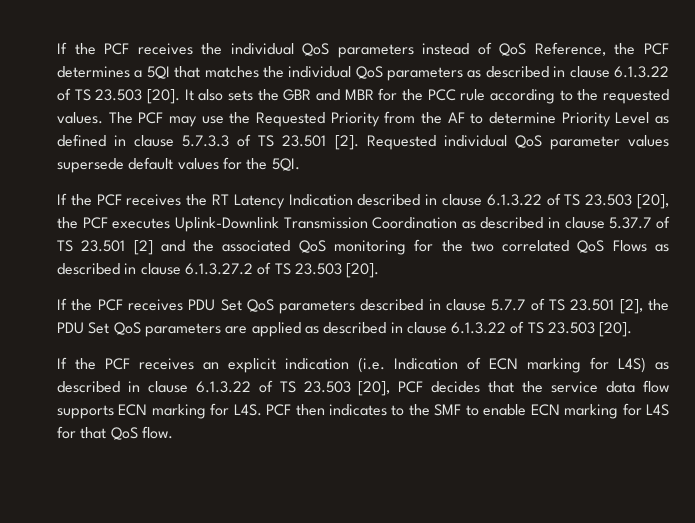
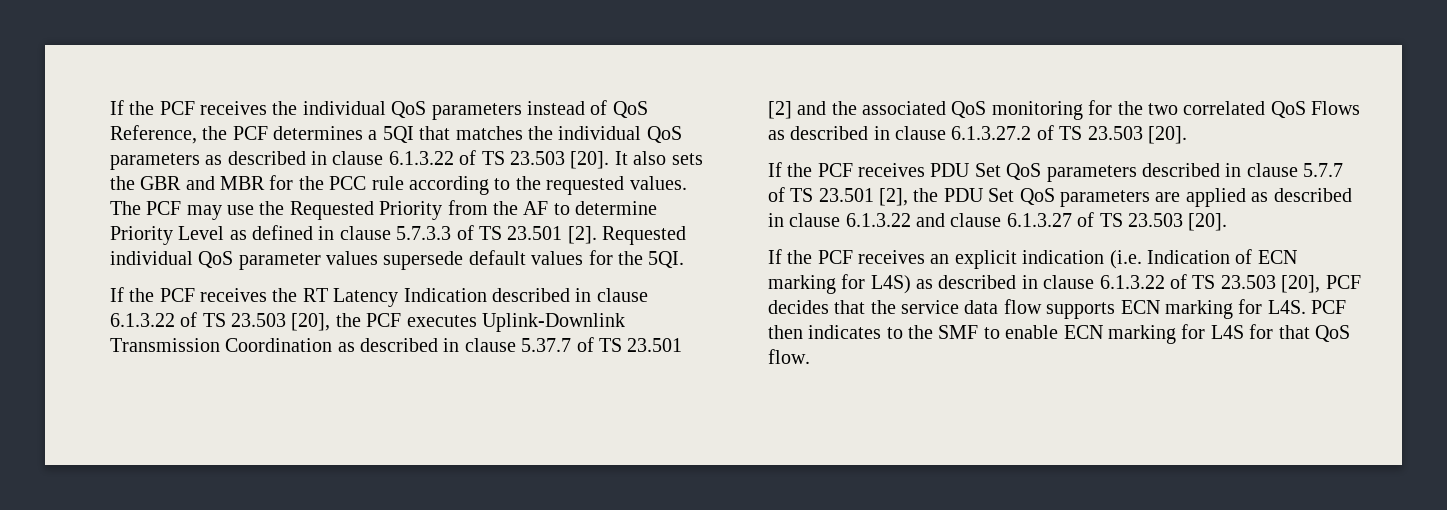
- If the PCF receives PDU Set QoS parameters described in clause 5.7.7 of TS 23.501 [2], the PDU Set QoS parameters are applied as described in clause 6.1.3.22 of TS 23.503 [20].
+ If the PCF receives PDU Set QoS parameters described in clause 5.7.7 of TS 23.501 [2], the PDU Set QoS parameters are applied as described in clause 6.1.3.22 and clause 6.1.3.27 of TS 23.503 [20].

